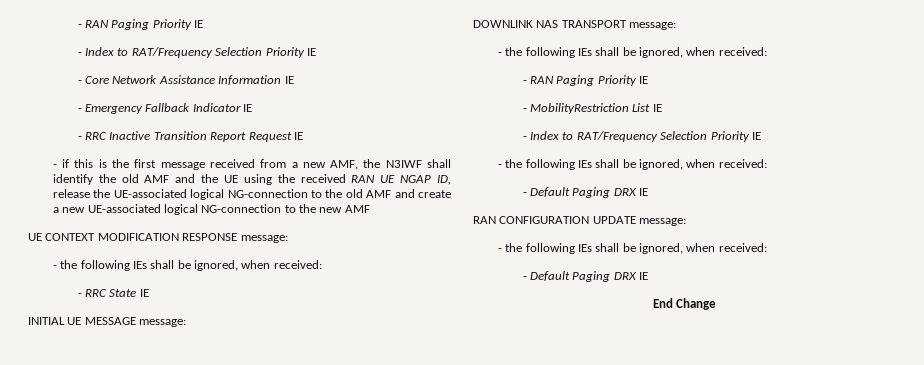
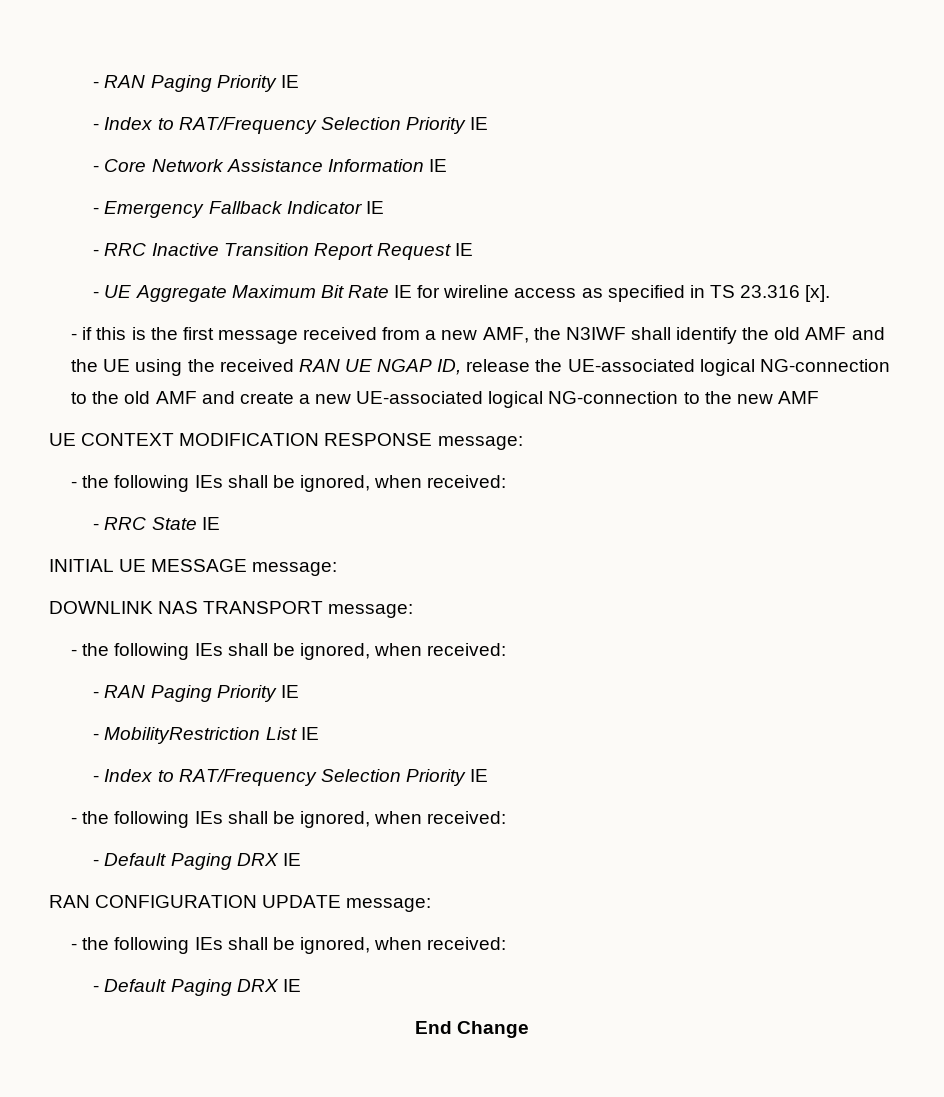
+ - UE Aggregate Maximum Bit Rate IE for wireline access as specified in TS 23.316 [x].

